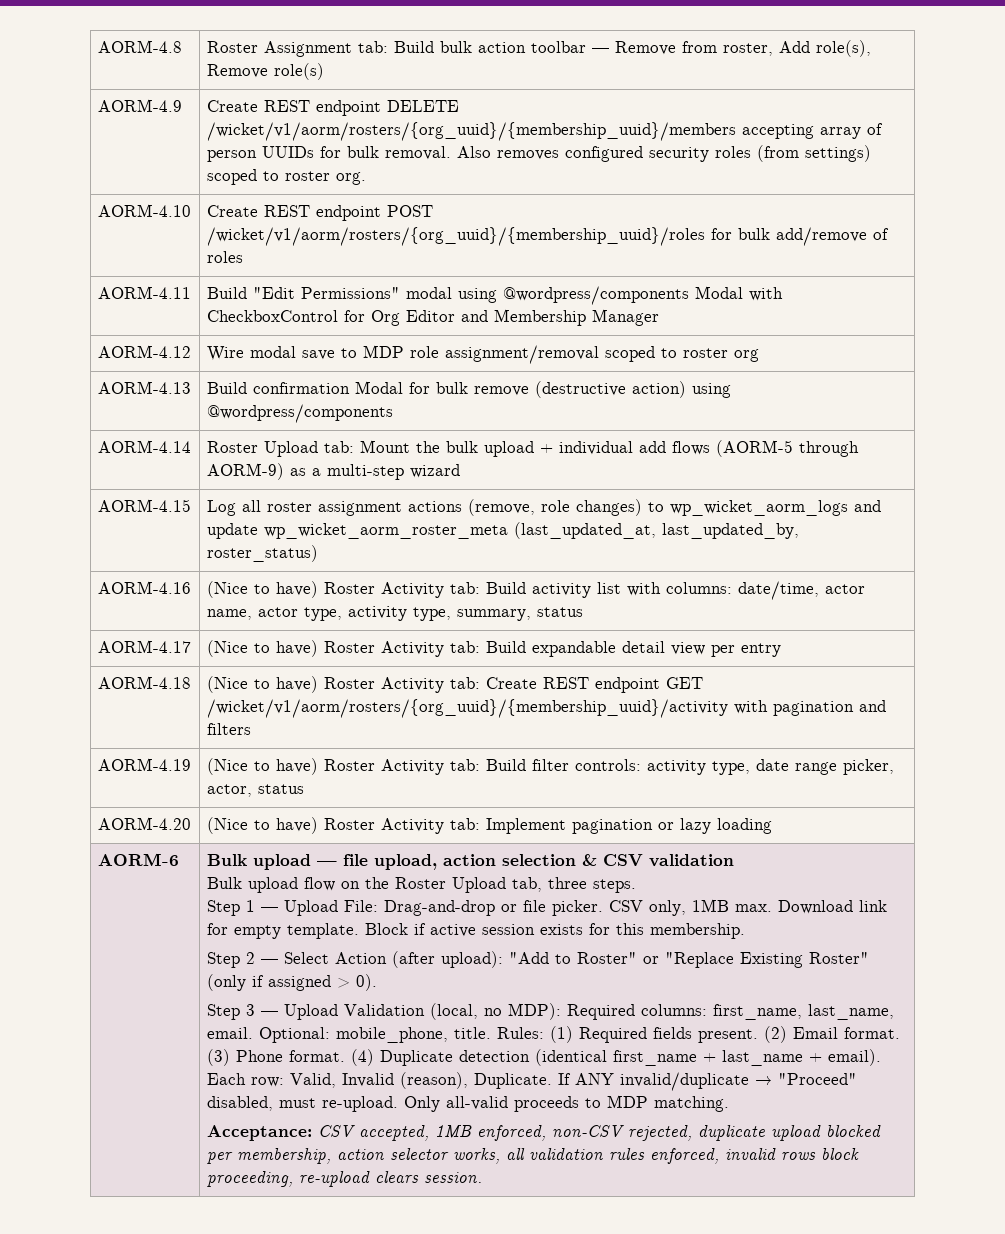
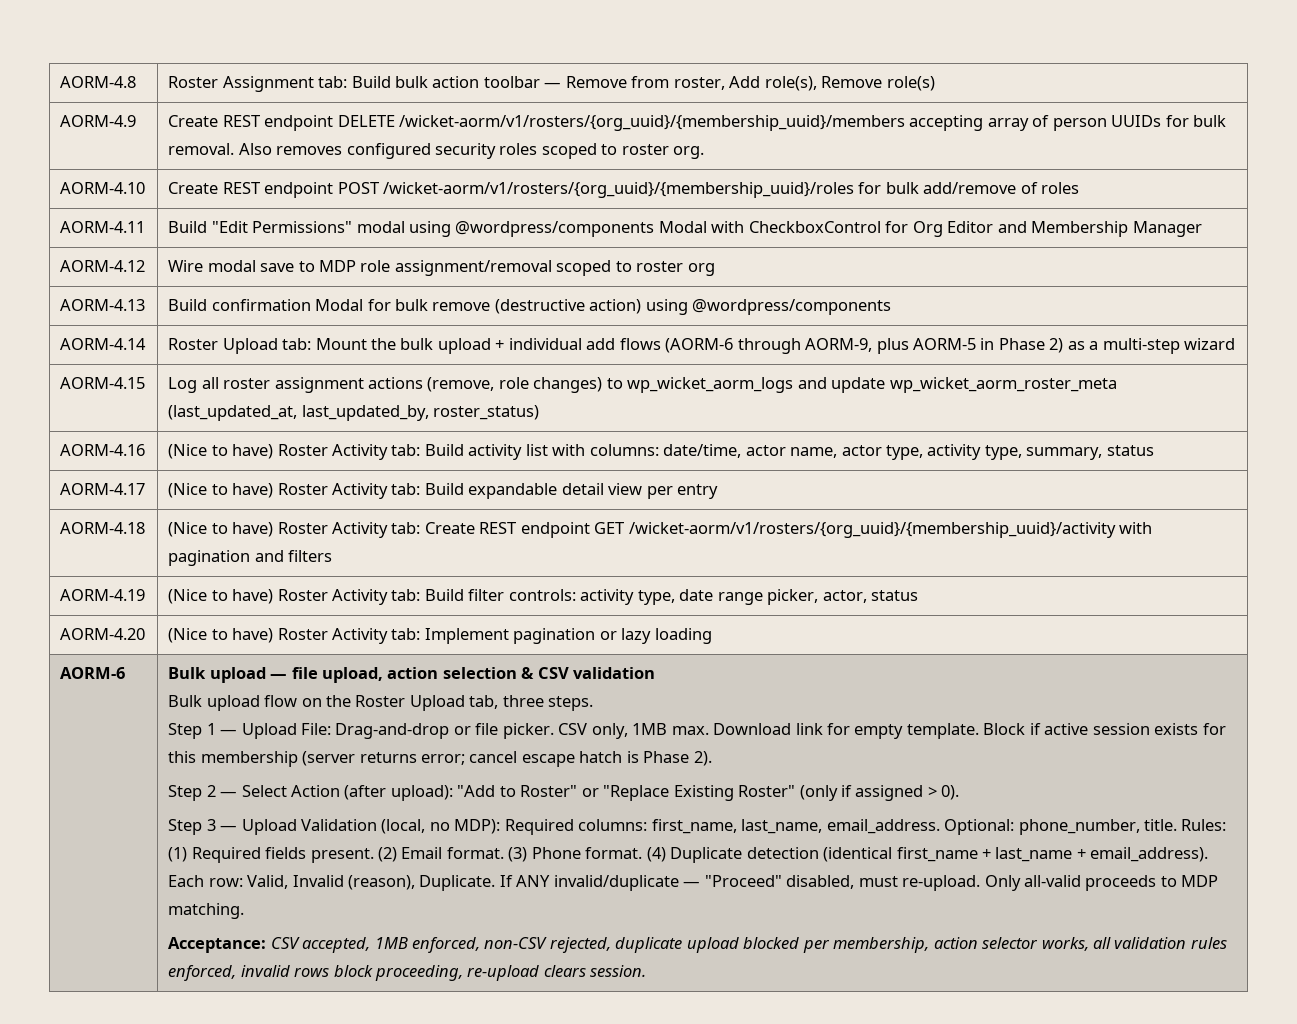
- AORM-4.9 | Create REST endpoint DELETE /wicket/v1/aorm/rosters/{org_uuid}/{membership_uuid}/members accepting array of person UUIDs for bulk removal. Also removes configured security roles (from settings) scoped to roster org.
+ AORM-4.9 | Create REST endpoint DELETE /wicket-aorm/v1/rosters/{org_uuid}/{membership_uuid}/members accepting array of person UUIDs for bulk removal. Also removes configured security roles scoped to roster org.
- AORM-4.10 | Create REST endpoint POST /wicket/v1/aorm/rosters/{org_uuid}/{membership_uuid}/roles for bulk add/remove of roles
+ AORM-4.10 | Create REST endpoint POST /wicket-aorm/v1/rosters/{org_uuid}/{membership_uuid}/roles for bulk add/remove of roles
- AORM-4.14 | Roster Upload tab: Mount the bulk upload + individual add flows (AORM-5 through AORM-9) as a multi-step wizard
+ AORM-4.14 | Roster Upload tab: Mount the bulk upload + individual add flows (AORM-6 through AORM-9, plus AORM-5 in Phase 2) as a multi-step wizard
- AORM-4.18 | (Nice to have) Roster Activity tab: Create REST endpoint GET /wicket/v1/aorm/rosters/{org_uuid}/{membership_uuid}/activity with pagination and filters
+ AORM-4.18 | (Nice to have) Roster Activity tab: Create REST endpoint GET /wicket-aorm/v1/rosters/{org_uuid}/{membership_uuid}/activity with pagination and filters
- Block if active session exists for this membership.
+ Block if active session exists for this membership (server returns error; cancel escape hatch is Phase 2).
- Step 3 — Upload Validation (local, no MDP): Required columns: first_name, last_name, email. Optional: mobile_phone, title.
+ Step 3 — Upload Validation (local, no MDP): Required columns: first_name, last_name, email_address. Optional: phone_number, title.
- (4) Duplicate detection (identical first_name + last_name + email).
+ (4) Duplicate detection (identical first_name + last_name + email_address).
- If ANY invalid/duplicate → "Proceed" disabled, must re-upload.
+ If ANY invalid/duplicate — "Proceed" disabled, must re-upload.

